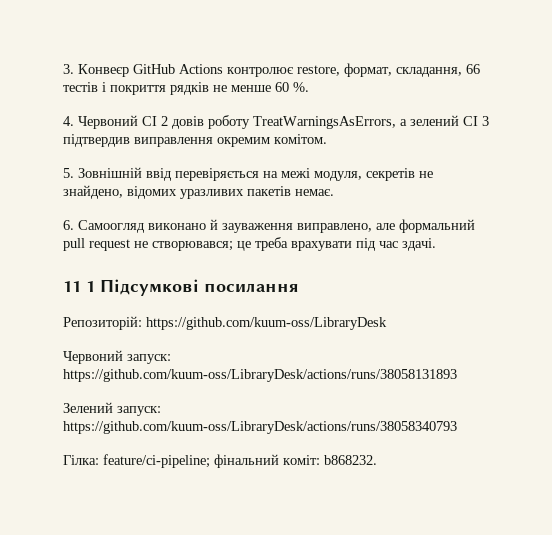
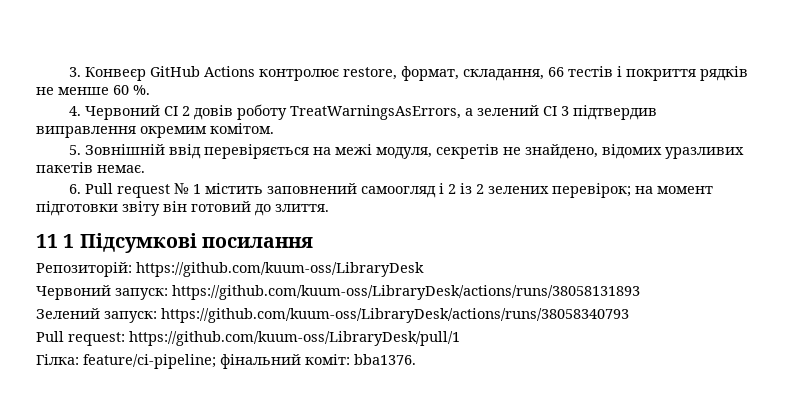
- 6. Самоогляд виконано й зауваження виправлено, але формальний pull request не створювався; це треба врахувати під час здачі.
+ 6. Pull request № 1 містить заповнений самоогляд і 2 із 2 зелених перевірок; на момент підготовки звіту він готовий до злиття.
+ Pull request: https://github.com/kuum-oss/LibraryDesk/pull/1
- Гілка: feature/ci-pipeline; фінальний коміт: b868232.
+ Гілка: feature/ci-pipeline; фінальний коміт: bba1376.

